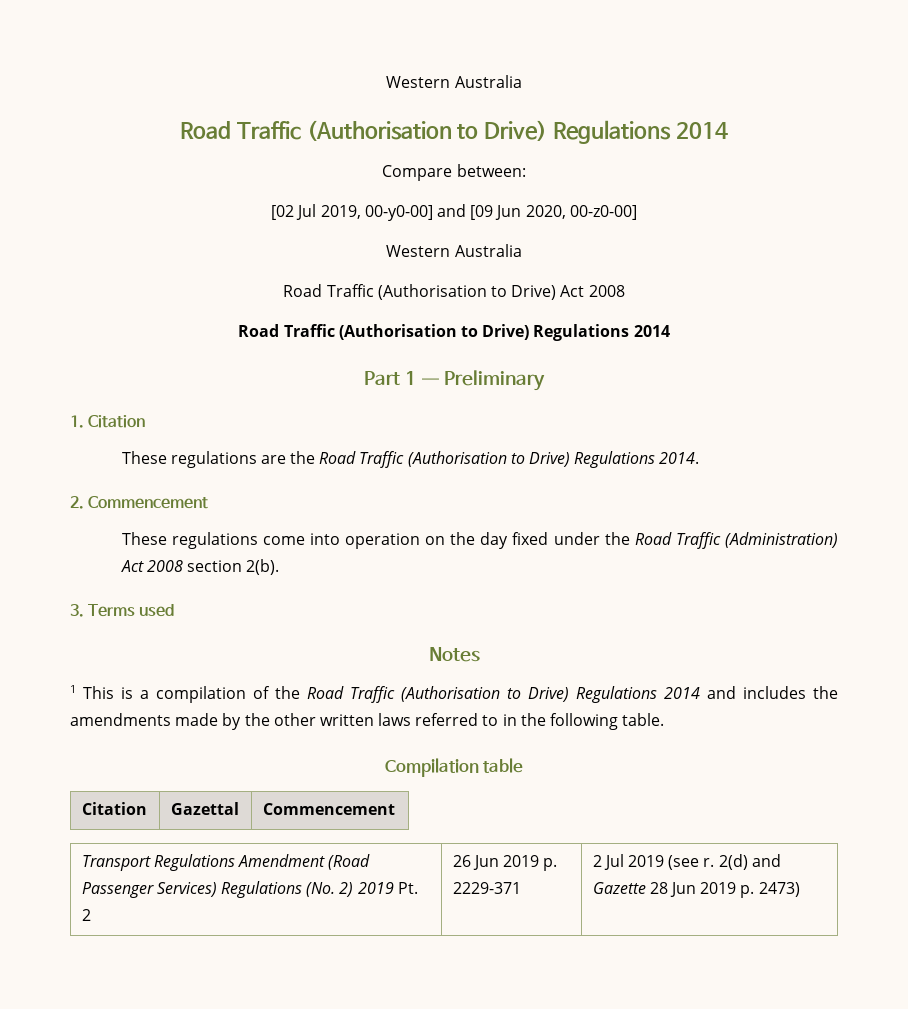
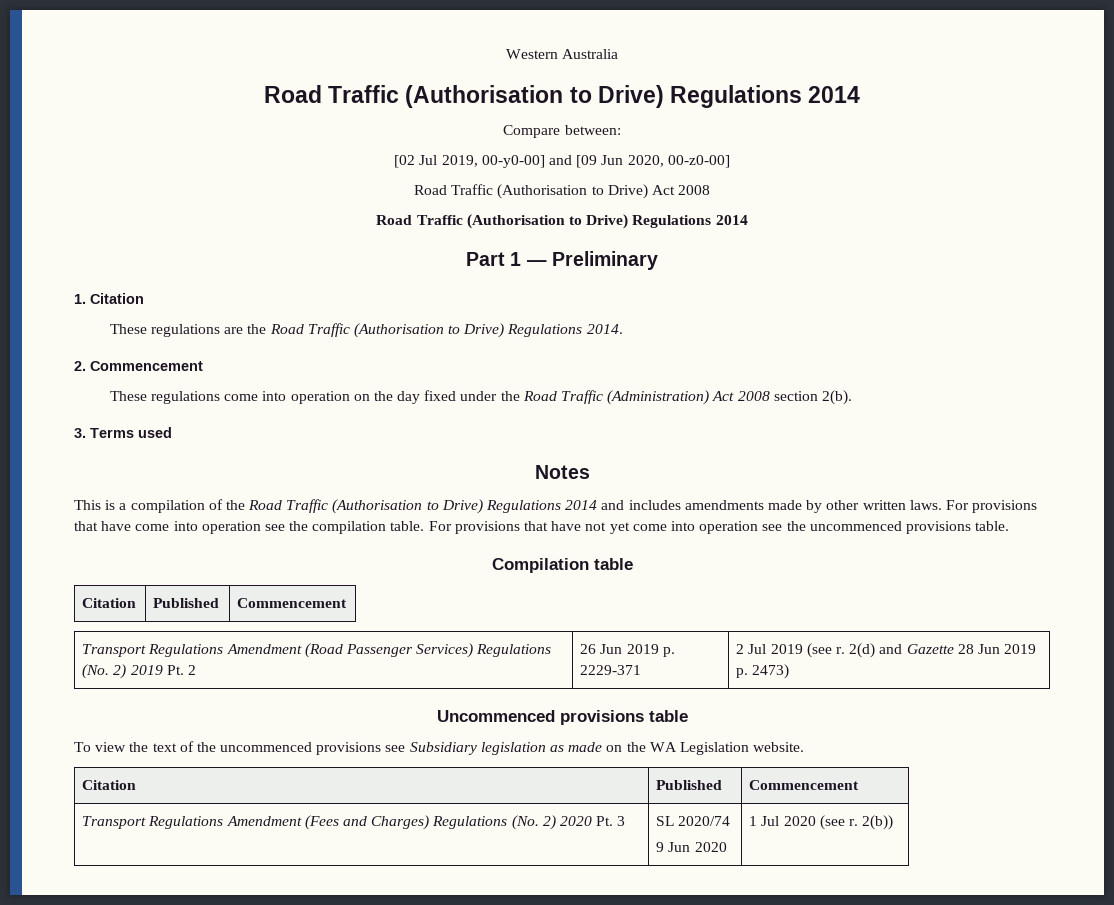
  [02 Jul 2019, 00-y0-00] and [09 Jun 2020, 00-z0-00]
- Western Australia
- 1 This is a compilation of the Road Traffic (Authorisation to Drive) Regulations 2014 and includes the amendments made by the other written laws referred to in the following table.
+ This is a compilation of the Road Traffic (Authorisation to Drive) Regulations 2014 and includes amendments made by other written laws. For provisions that have come into operation see the compilation table. For provisions that have not yet come into operation see the uncommenced provisions table.
  Compilation table
- Citation | Gazettal | Commencement
+ Citation | Published | Commencement
+ Uncommenced provisions table
+ To view the text of the uncommenced provisions see Subsidiary legislation as made on the WA Legislation website.
+ Citation | Published | Commencement
+ Transport Regulations Amendment (Fees and Charges) Regulations (No. 2) 2020 Pt. 3 | SL 2020/74
+ 9 Jun 2020 | 1 Jul 2020 (see r. 2(b))

